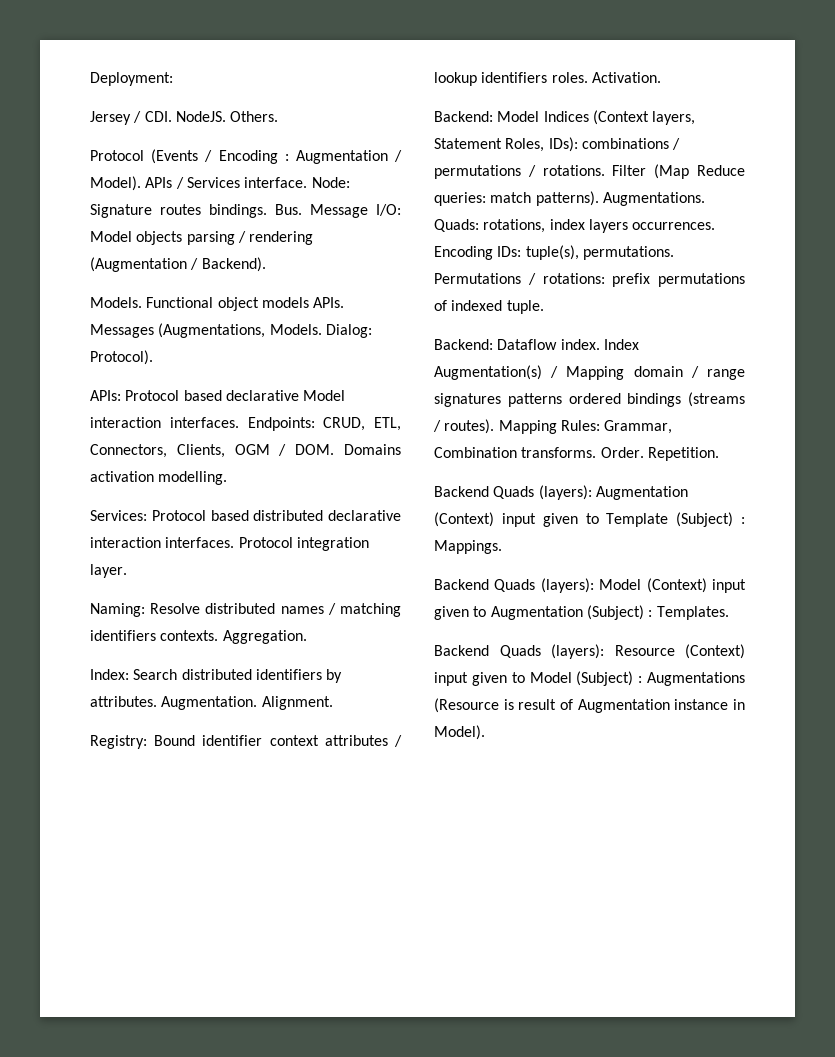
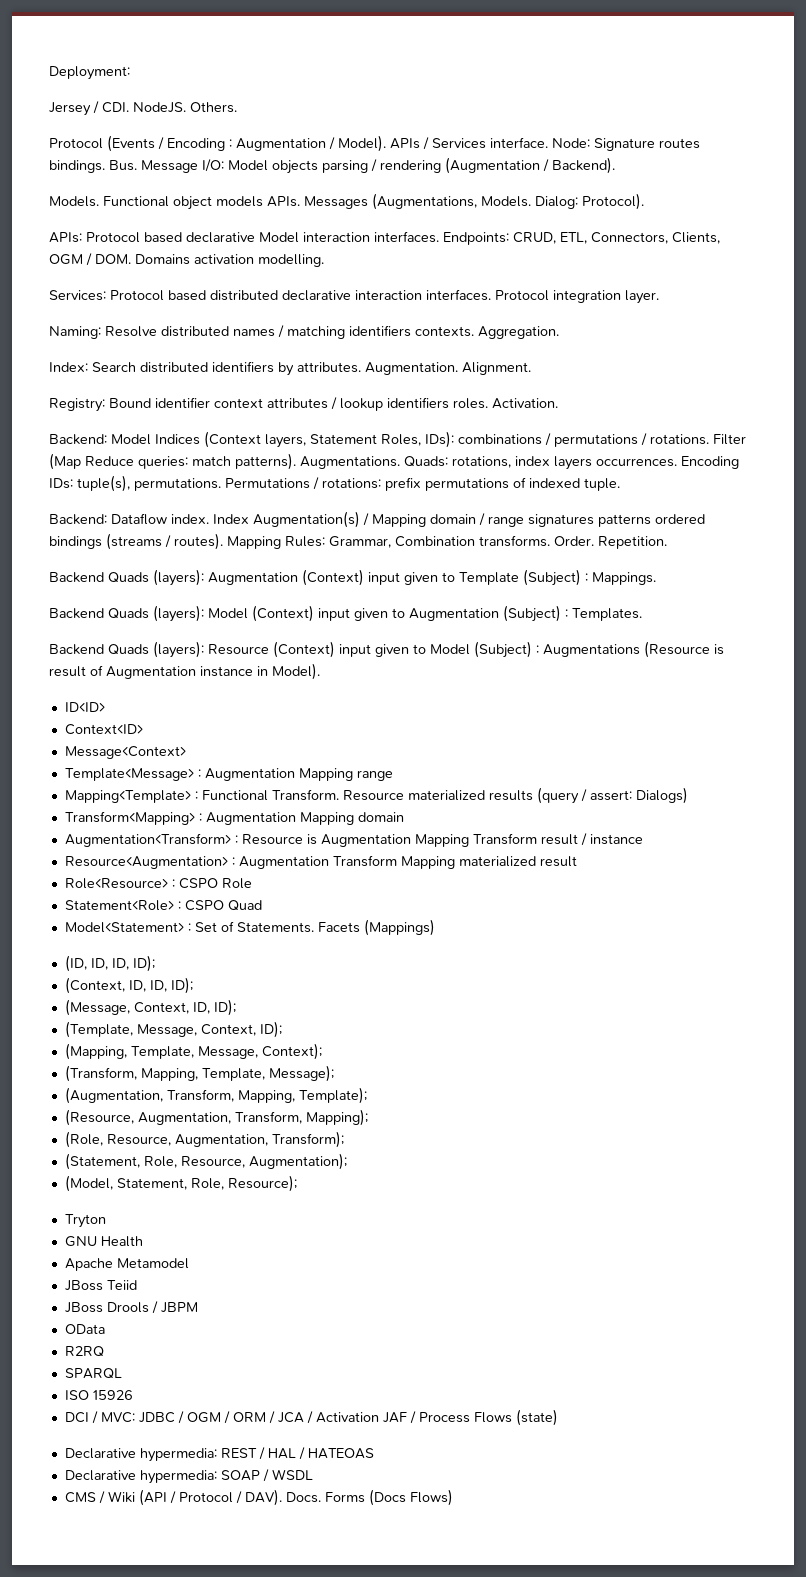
+ ID<ID>
+ Context<ID>
+ Message<Context>
+ Template<Message> : Augmentation Mapping range
+ Mapping<Template> : Functional Transform. Resource materialized results (query / assert: Dialogs)
+ Transform<Mapping> : Augmentation Mapping domain
+ Augmentation<Transform> : Resource is Augmentation Mapping Transform result / instance
+ Resource<Augmentation> : Augmentation Transform Mapping materialized result
+ Role<Resource> : CSPO Role
+ Statement<Role> : CSPO Quad
+ Model<Statement> : Set of Statements. Facets (Mappings)
+ (ID, ID, ID, ID);
+ (Context, ID, ID, ID);
+ (Message, Context, ID, ID);
+ (Template, Message, Context, ID);
+ (Mapping, Template, Message, Context);
+ (Transform, Mapping, Template, Message);
+ (Augmentation, Transform, Mapping, Template);
+ (Resource, Augmentation, Transform, Mapping);
+ (Role, Resource, Augmentation, Transform);
+ (Statement, Role, Resource, Augmentation);
+ (Model, Statement, Role, Resource);
+ Tryton
+ GNU Health
+ Apache Metamodel
+ JBoss Teiid
+ JBoss Drools / JBPM
+ OData
+ R2RQ
+ SPARQL
+ ISO 15926
+ DCI / MVC: JDBC / OGM / ORM / JCA / Activation JAF / Process Flows (state)
+ Declarative hypermedia: REST / HAL / HATEOAS
+ Declarative hypermedia: SOAP / WSDL
+ CMS / Wiki (API / Protocol / DAV). Docs. Forms (Docs Flows)

